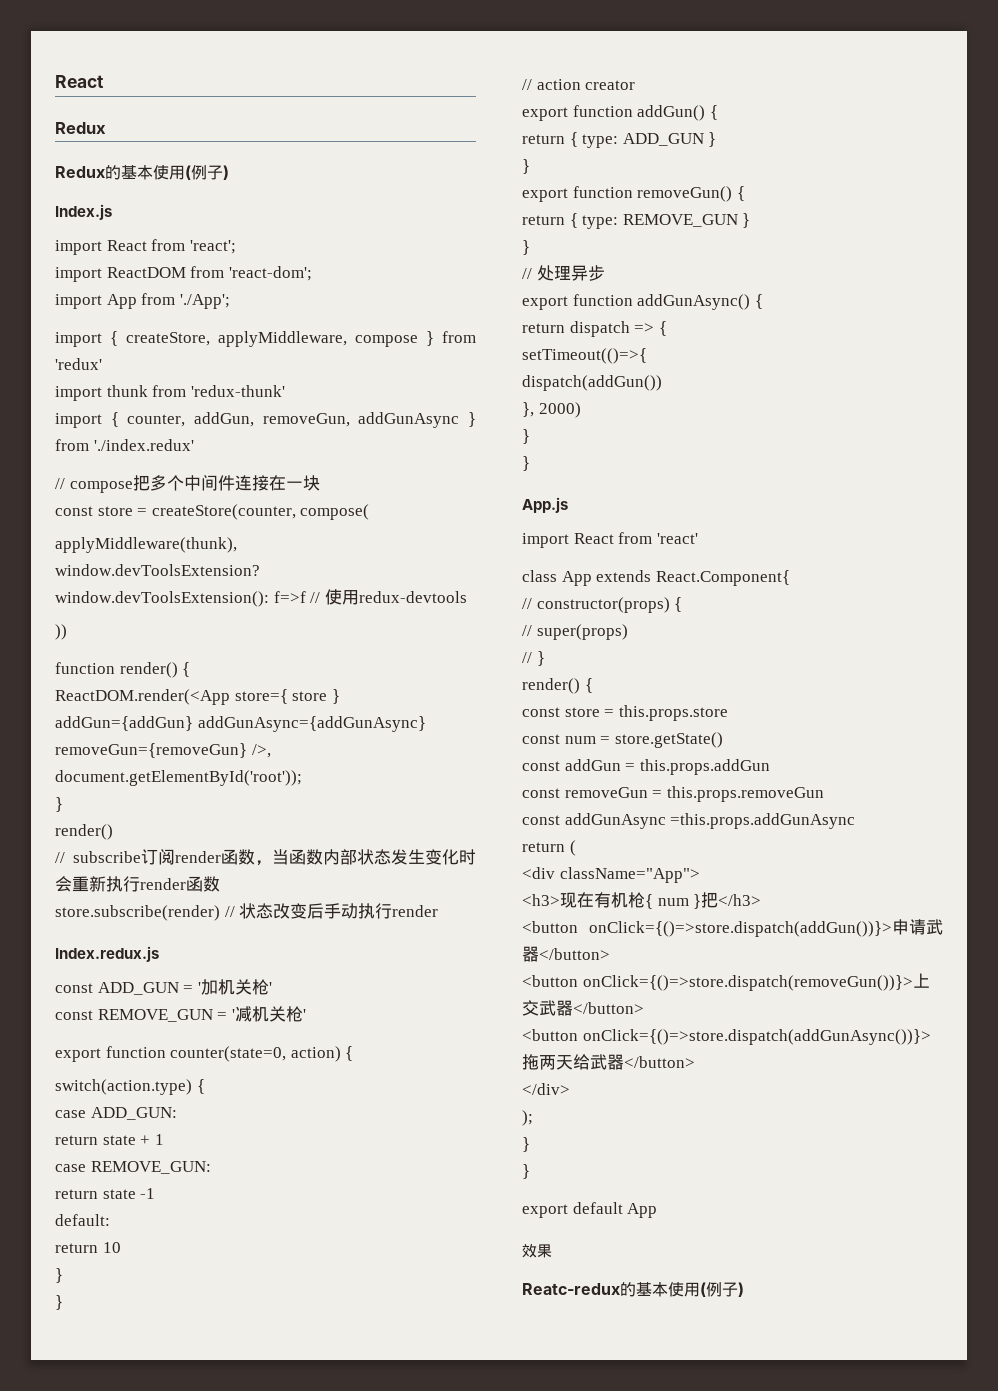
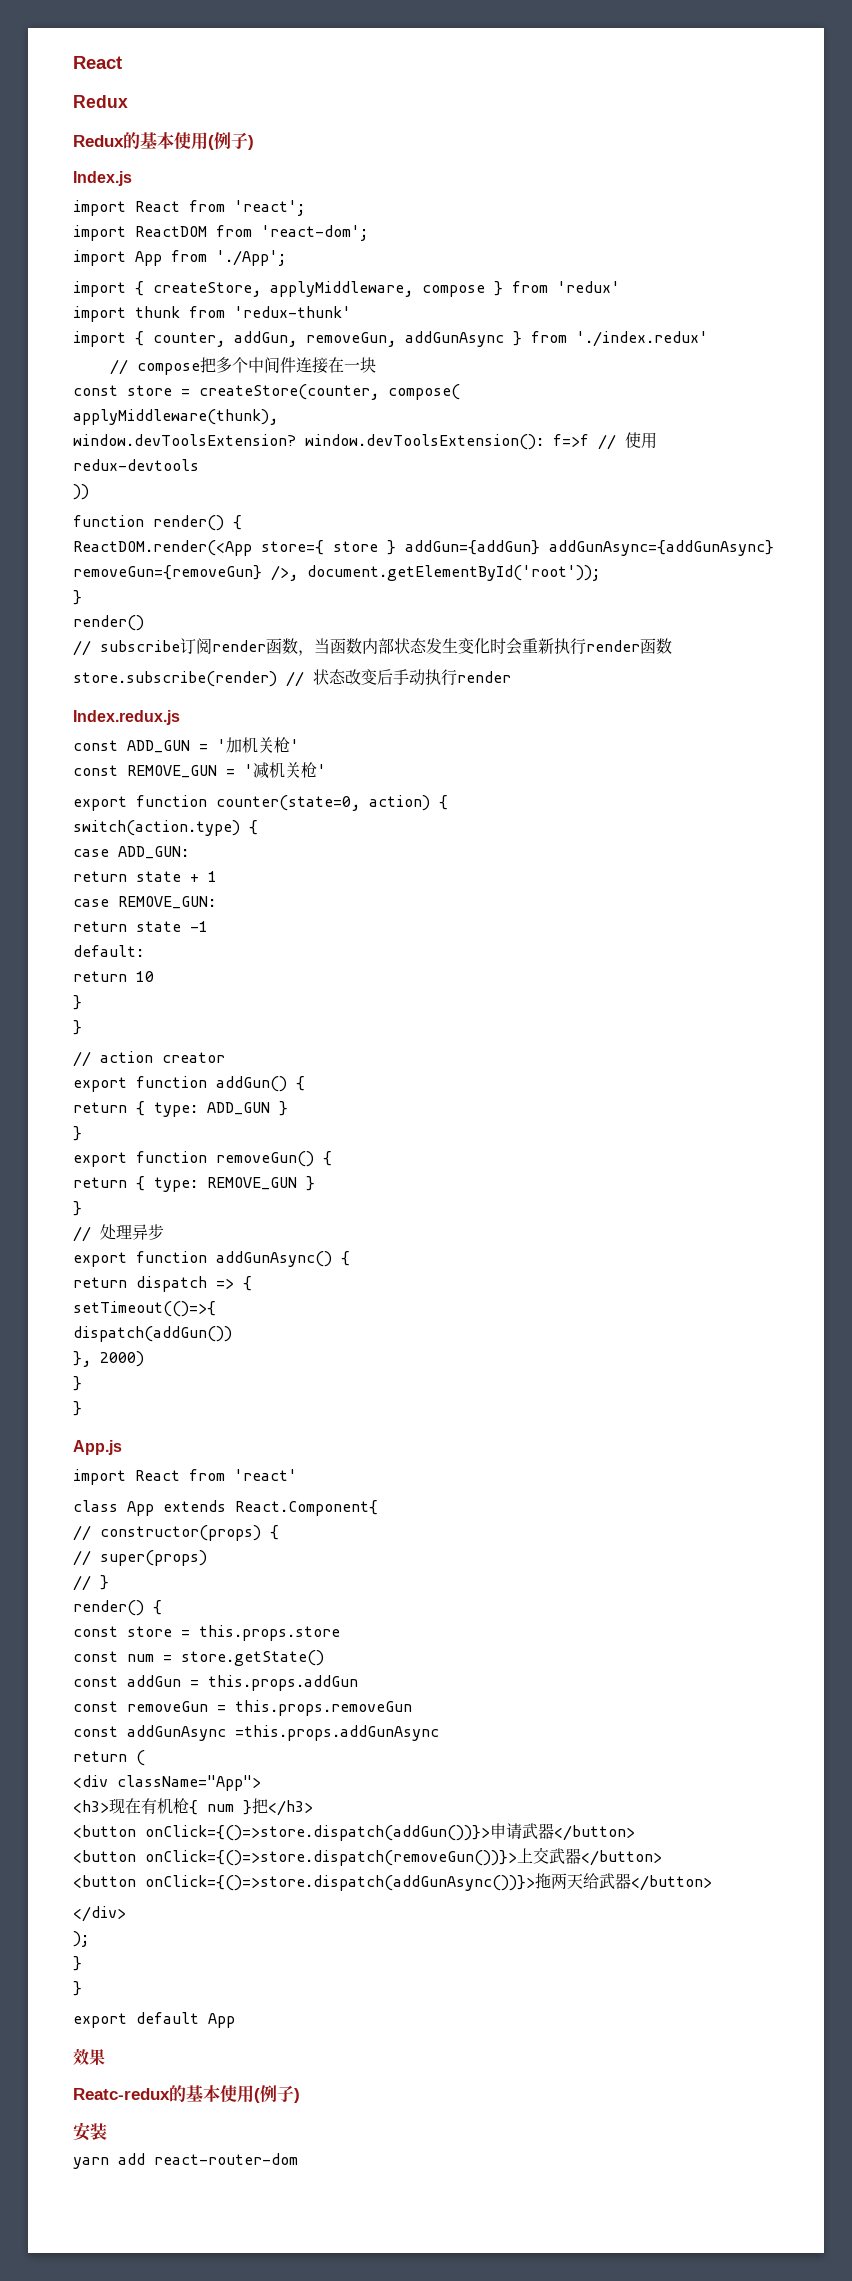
+ 安装
+ yarn add react-router-dom

